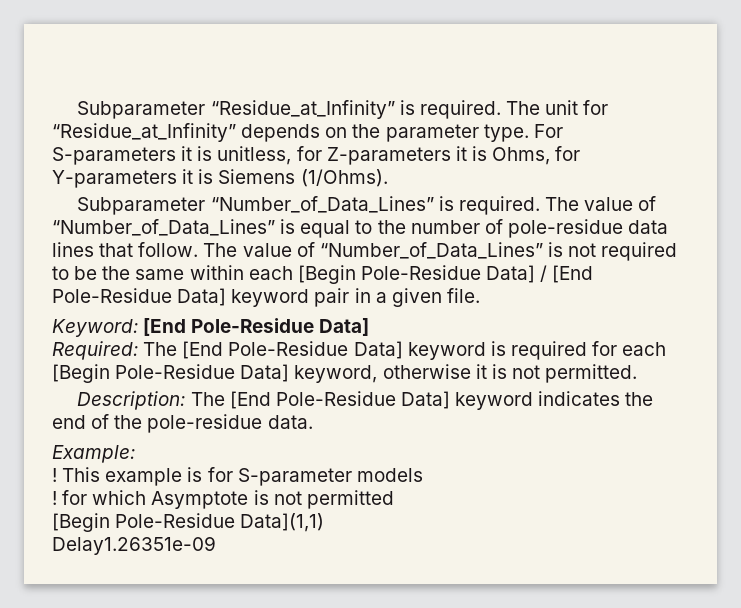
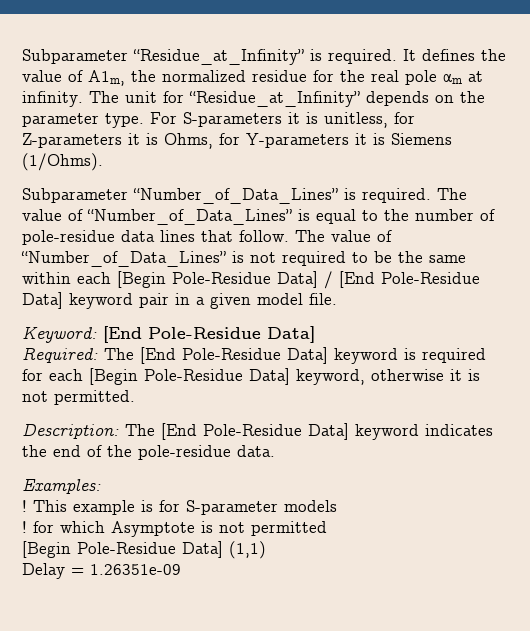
+ It defines the value of A1m, the normalized residue for the real pole αm at infinity.
- The value of “Number_of_Data_Lines” is not required to be the same within each [Begin Pole-Residue Data] / [End Pole-Residue Data] keyword pair in a given file.
+ The value of “Number_of_Data_Lines” is not required to be the same within each [Begin Pole-Residue Data] / [End Pole-Residue Data] keyword pair in a given model file.
- Example:
+ Examples:
- [Begin Pole-Residue Data](1,1)
- Delay1.26351e-09
+ [Begin Pole-Residue Data] (1,1)
+ Delay = 1.26351e-09

